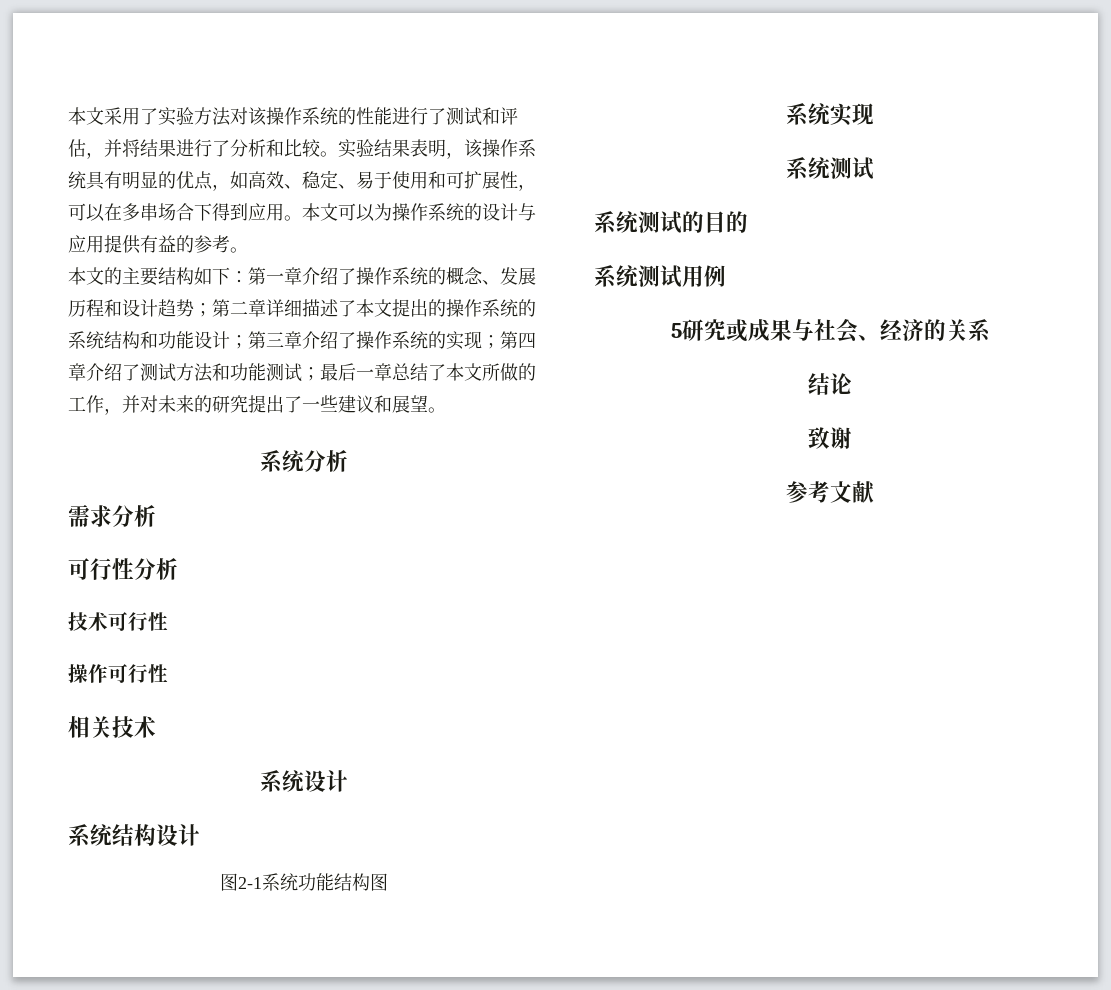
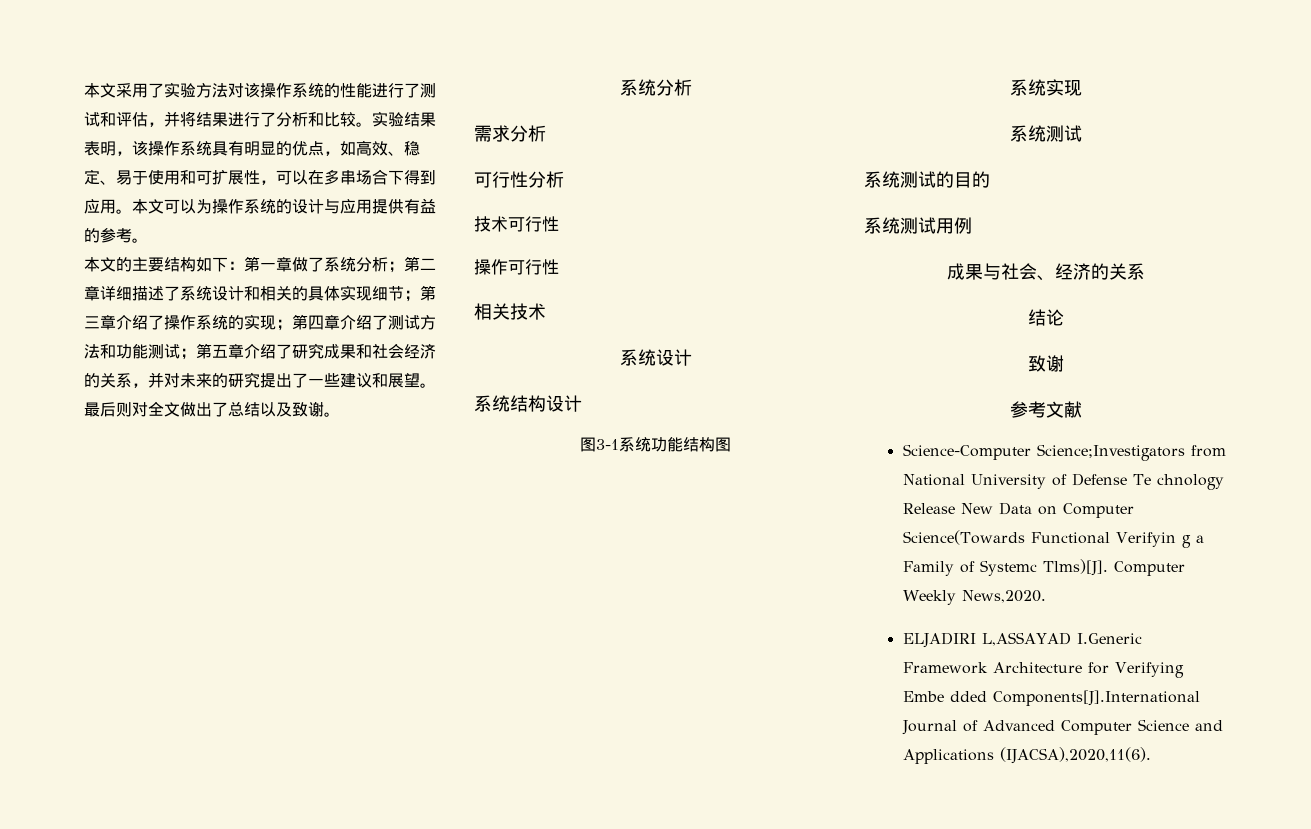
- 本文的主要结构如下：第一章介绍了操作系统的概念、发展历程和设计趋势；第二章详细描述了本文提出的操作系统的系统结构和功能设计；第三章介绍了操作系统的实现；第四章介绍了测试方法和功能测试；最后一章总结了本文所做的工作，并对未来的研究提出了一些建议和展望。
+ 本文的主要结构如下：第一章做了系统分析；第二章详细描述了系统设计和相关的具体实现细节；第三章介绍了操作系统的实现；第四章介绍了测试方法和功能测试；第五章介绍了研究成果和社会经济的关系，并对未来的研究提出了一些建议和展望。最后则对全文做出了总结以及致谢。
- 图2-1系统功能结构图
+ 图3-1系统功能结构图
- 5研究或成果与社会、经济的关系
+ 成果与社会、经济的关系
+ Science-Computer Science;Investigators from National University of Defense Te chnology Release New Data on Computer Science(Towards Functional Verifyin g a Family of Systemc Tlms)[J]. Computer Weekly News,2020.
+ ELJADIRI L,ASSAYAD I.Generic Framework Architecture for Verifying Embe dded Components[J].International Journal of Advanced Computer Science and Applications (IJACSA),2020,11(6).

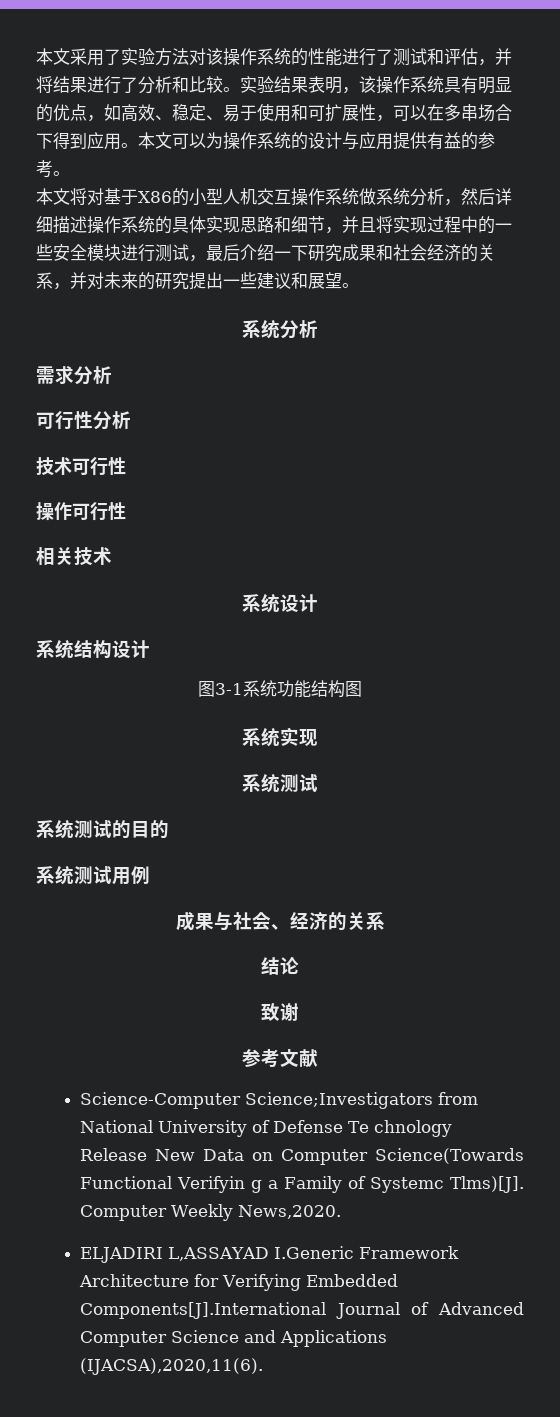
- 本文的主要结构如下：第一章做了系统分析；第二章详细描述了系统设计和相关的具体实现细节；第三章介绍了操作系统的实现；第四章介绍了测试方法和功能测试；第五章介绍了研究成果和社会经济的关系，并对未来的研究提出了一些建议和展望。最后则对全文做出了总结以及致谢。
+ 本文将对基于X86的小型人机交互操作系统做系统分析，然后详细描述操作系统的具体实现思路和细节，并且将实现过程中的一些安全模块进行测试，最后介绍一下研究成果和社会经济的关系，并对未来的研究提出一些建议和展望。
- ELJADIRI L,ASSAYAD I.Generic Framework Architecture for Verifying Embe dded Components[J].International Journal of Advanced Computer Science and Applications (IJACSA),2020,11(6).
+ ELJADIRI L,ASSAYAD I.Generic Framework Architecture for Verifying Embedded Components[J].International Journal of Advanced Computer Science and Applications (IJACSA),2020,11(6).

